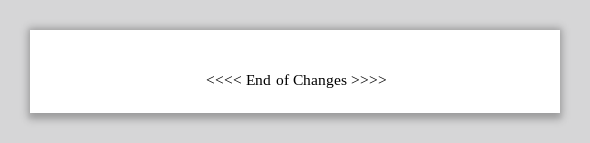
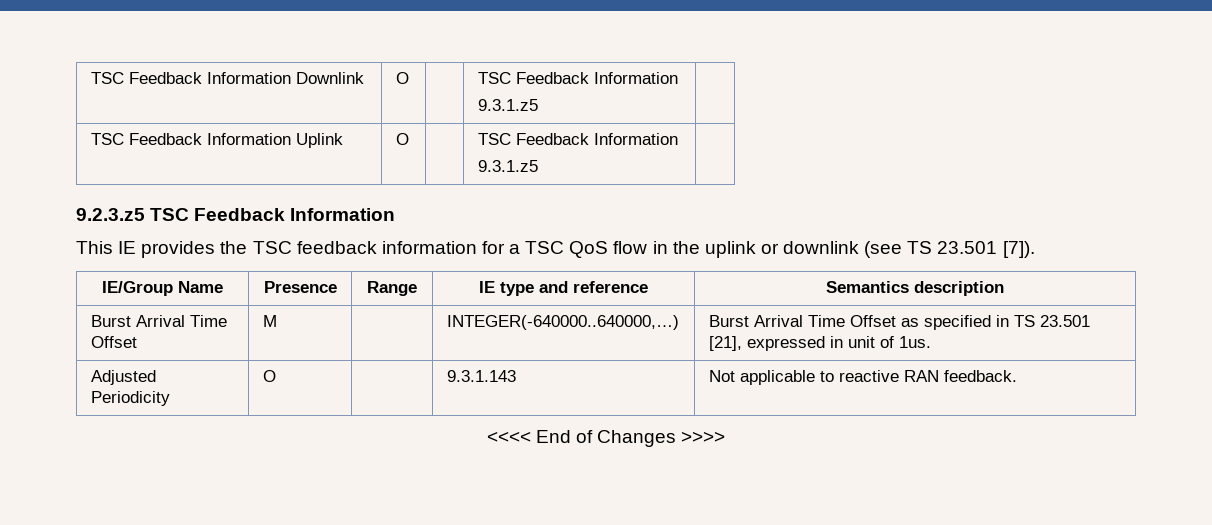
+ TSC Feedback Information Downlink | O | | TSC Feedback Information
+ 9.3.1.z5 |
+ TSC Feedback Information Uplink | O | | TSC Feedback Information
+ 9.3.1.z5 |
+ 9.2.3.z5 TSC Feedback Information
+ This IE provides the TSC feedback information for a TSC QoS flow in the uplink or downlink (see TS 23.501 [7]).
+ IE/Group Name | Presence | Range | IE type and reference | Semantics description
+ Burst Arrival Time Offset | M | | INTEGER(-640000..640000,…) | Burst Arrival Time Offset as specified in TS 23.501 [21], expressed in unit of 1us.
+ Adjusted Periodicity | O | | 9.3.1.143 | Not applicable to reactive RAN feedback.

